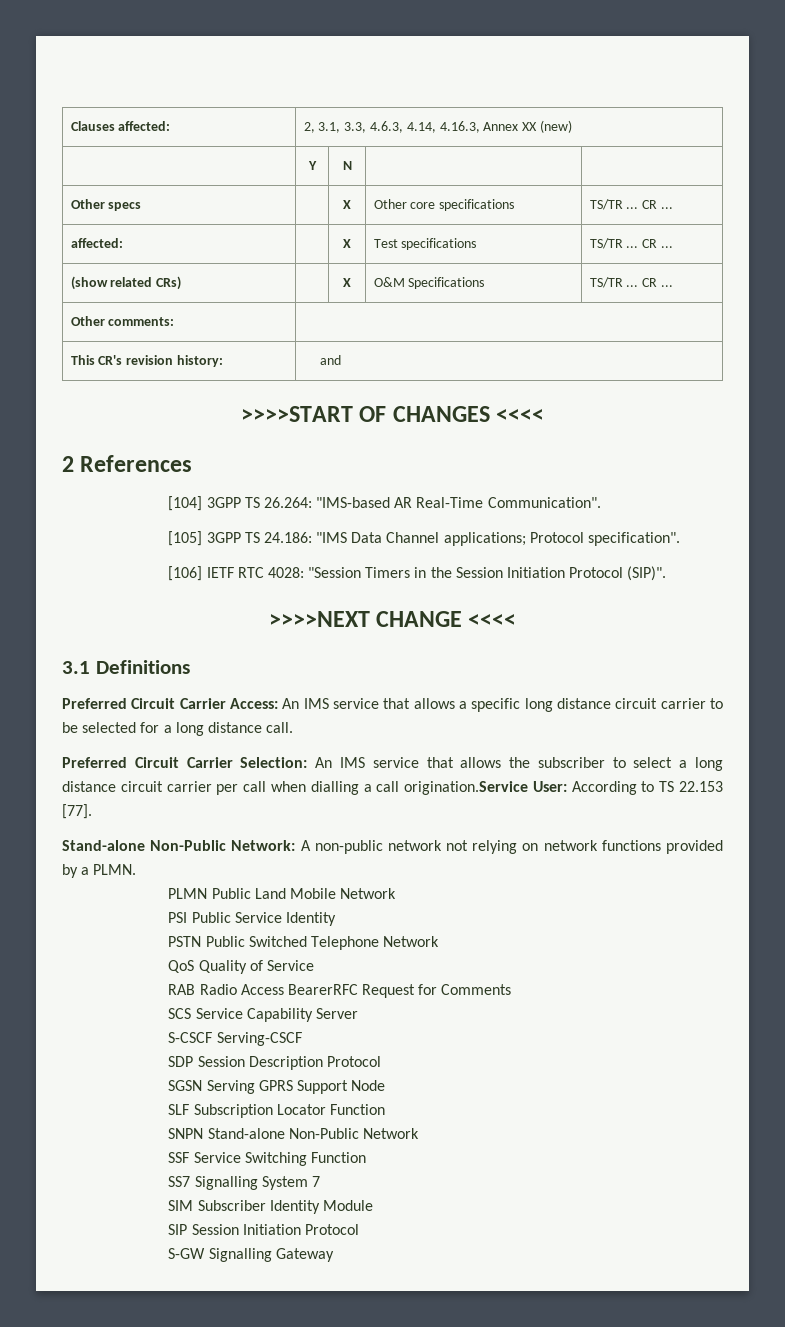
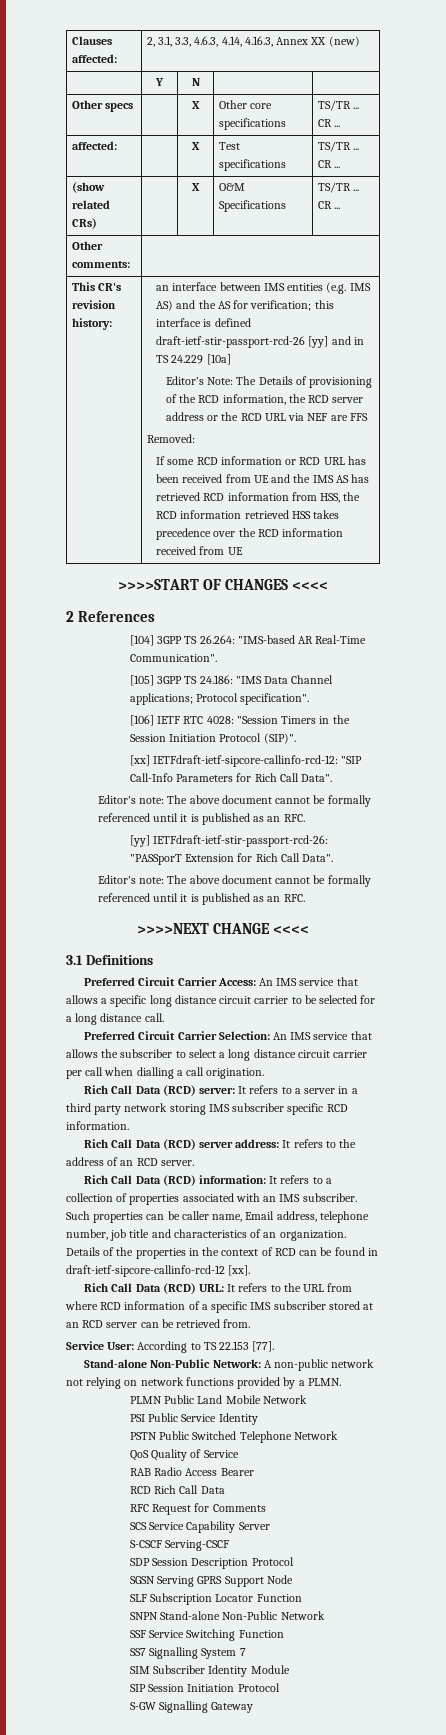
- and
+ an interface between IMS entities (e.g. IMS AS) and the AS for verification; this interface is defined draft-ietf-stir-passport-rcd-26 [yy] and in TS 24.229 [10a]
+ Editor’s Note: The Details of provisioning of the RCD information, the RCD server address or the RCD URL via NEF are FFS
+ Removed:
+ If some RCD information or RCD URL has been received from UE and the IMS AS has retrieved RCD information from HSS, the RCD information retrieved HSS takes precedence over the RCD information received from UE
+ [xx] IETFdraft-ietf-sipcore-callinfo-rcd-12: "SIP Call-Info Parameters for Rich Call Data".
+ Editor's note: The above document cannot be formally referenced until it is published as an RFC.
+ [yy] IETFdraft-ietf-stir-passport-rcd-26: "PASSporT Extension for Rich Call Data".
+ Editor's note: The above document cannot be formally referenced until it is published as an RFC.
- Preferred Circuit Carrier Selection: An IMS service that allows the subscriber to select a long distance circuit carrier per call when dialling a call origination.Service User: According to TS 22.153 [77].
+ Preferred Circuit Carrier Selection: An IMS service that allows the subscriber to select a long distance circuit carrier per call when dialling a call origination.
+ Rich Call Data (RCD) server: It refers to a server in a third party network storing IMS subscriber specific RCD information.
+ Rich Call Data (RCD) server address: It refers to the address of an RCD server.
+ Rich Call Data (RCD) information: It refers to a collection of properties associated with an IMS subscriber. Such properties can be caller name, Email address, telephone number, job title and characteristics of an organization. Details of the properties in the context of RCD can be found in draft-ietf-sipcore-callinfo-rcd-12 [xx].
+ Rich Call Data (RCD) URL: It refers to the URL from where RCD information of a specific IMS subscriber stored at an RCD server can be retrieved from.
+ Service User: According to TS 22.153 [77].
- RAB Radio Access BearerRFC Request for Comments
+ RAB Radio Access Bearer
+ RCD Rich Call Data
+ RFC Request for Comments

